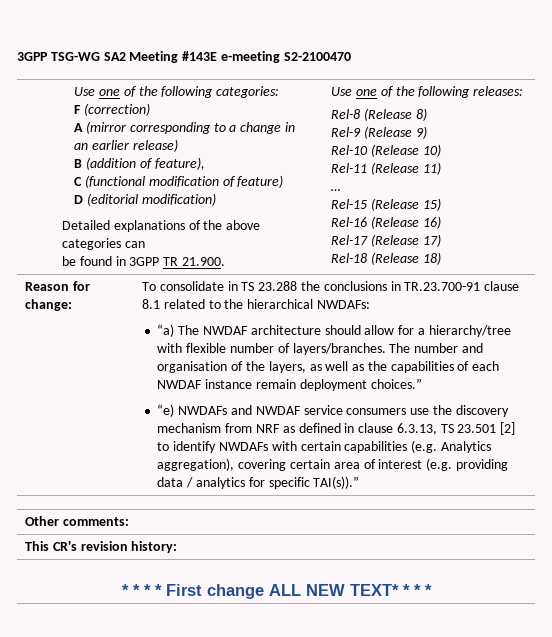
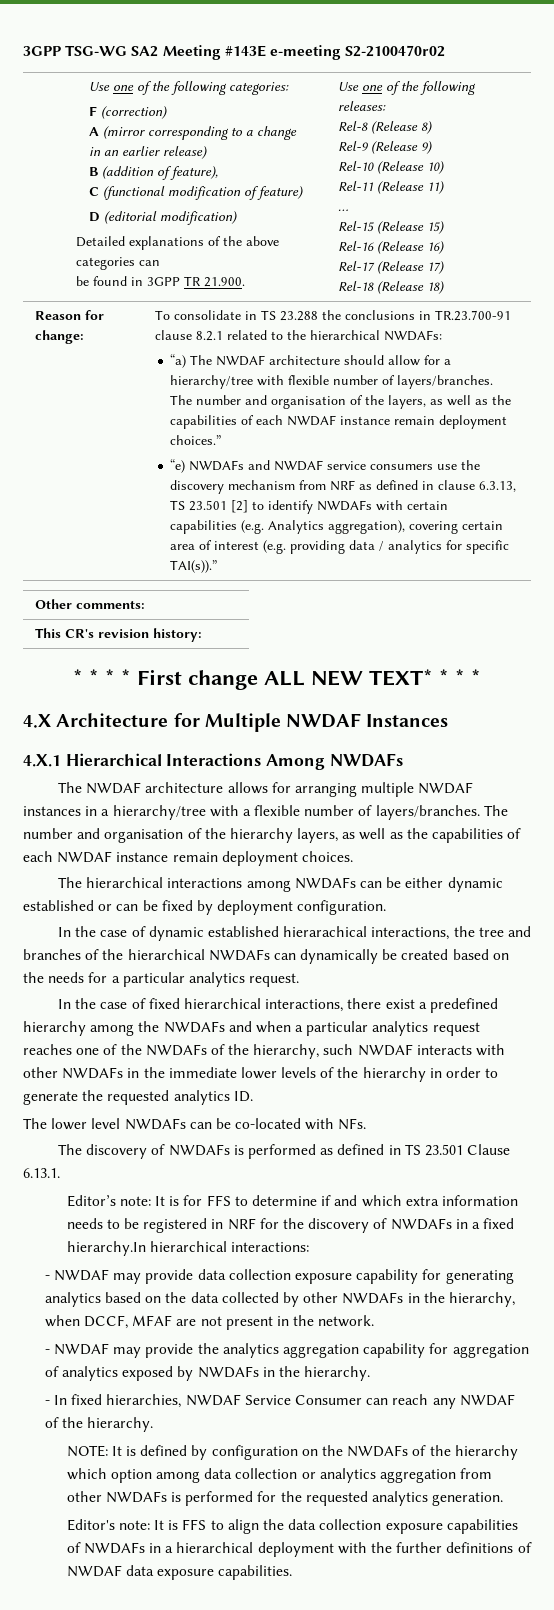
- 3GPP TSG-WG SA2 Meeting #143E e-meeting S2-2100470
+ 3GPP TSG-WG SA2 Meeting #143E e-meeting S2-2100470r02
- To consolidate in TS 23.288 the conclusions in TR.23.700-91 clause 8.1 related to the hierarchical NWDAFs:
+ To consolidate in TS 23.288 the conclusions in TR.23.700-91 clause 8.2.1 related to the hierarchical NWDAFs:
+ 4.X Architecture for Multiple NWDAF Instances
+ 4.X.1 Hierarchical Interactions Among NWDAFs
+ The NWDAF architecture allows for arranging multiple NWDAF instances in a hierarchy/tree with a flexible number of layers/branches. The number and organisation of the hierarchy layers, as well as the capabilities of each NWDAF instance remain deployment choices.
+ The hierarchical interactions among NWDAFs can be either dynamic established or can be fixed by deployment configuration.
+ In the case of dynamic established hierarachical interactions, the tree and branches of the hierarchical NWDAFs can dynamically be created based on the needs for a particular analytics request.
+ In the case of fixed hierarchical interactions, there exist a predefined hierarchy among the NWDAFs and when a particular analytics request reaches one of the NWDAFs of the hierarchy, such NWDAF interacts with other NWDAFs in the immediate lower levels of the hierarchy in order to generate the requested analytics ID.
+ The lower level NWDAFs can be co-located with NFs.
+ The discovery of NWDAFs is performed as defined in TS 23.501 Clause 6.13.1.
+ Editor’s note: It is for FFS to determine if and which extra information needs to be registered in NRF for the discovery of NWDAFs in a fixed hierarchy.In hierarchical interactions:
+ - NWDAF may provide data collection exposure capability for generating analytics based on the data collected by other NWDAFs in the hierarchy, when DCCF, MFAF are not present in the network.
+ - NWDAF may provide the analytics aggregation capability for aggregation of analytics exposed by NWDAFs in the hierarchy.
+ - In fixed hierarchies, NWDAF Service Consumer can reach any NWDAF of the hierarchy.
+ NOTE: It is defined by configuration on the NWDAFs of the hierarchy which option among data collection or analytics aggregation from other NWDAFs is performed for the requested analytics generation.
+ Editor's note: It is FFS to align the data collection exposure capabilities of NWDAFs in a hierarchical deployment with the further definitions of NWDAF data exposure capabilities.

